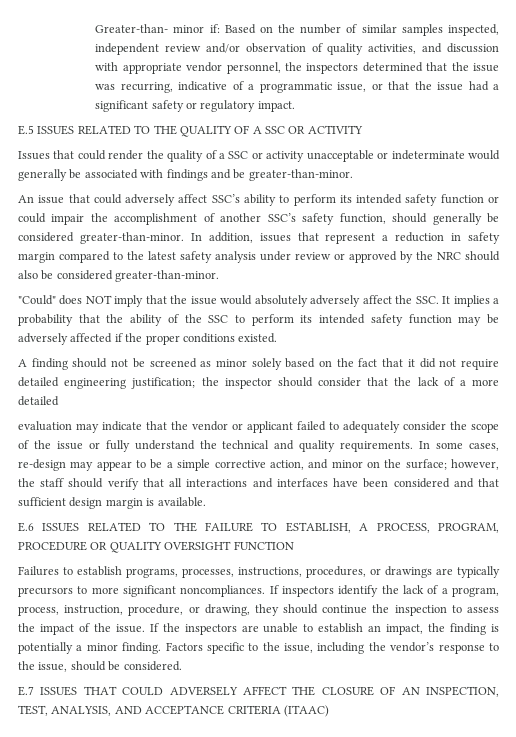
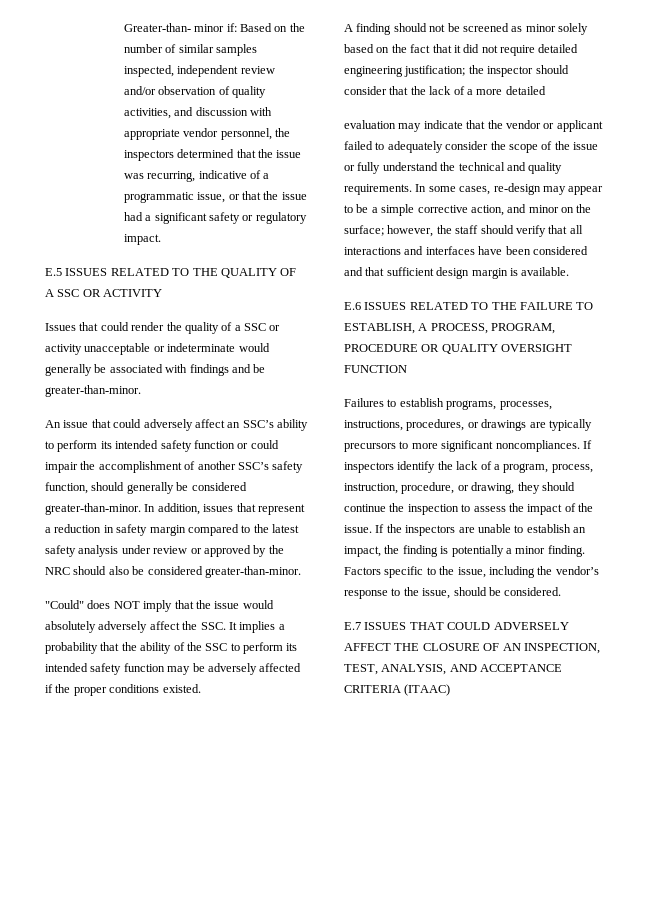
- An issue that could adversely affect SSC’s ability to perform its intended safety function or could impair the accomplishment of another SSC’s safety function, should generally be considered greater-than-minor.
+ An issue that could adversely affect an SSC’s ability to perform its intended safety function or could impair the accomplishment of another SSC’s safety function, should generally be considered greater-than-minor.

